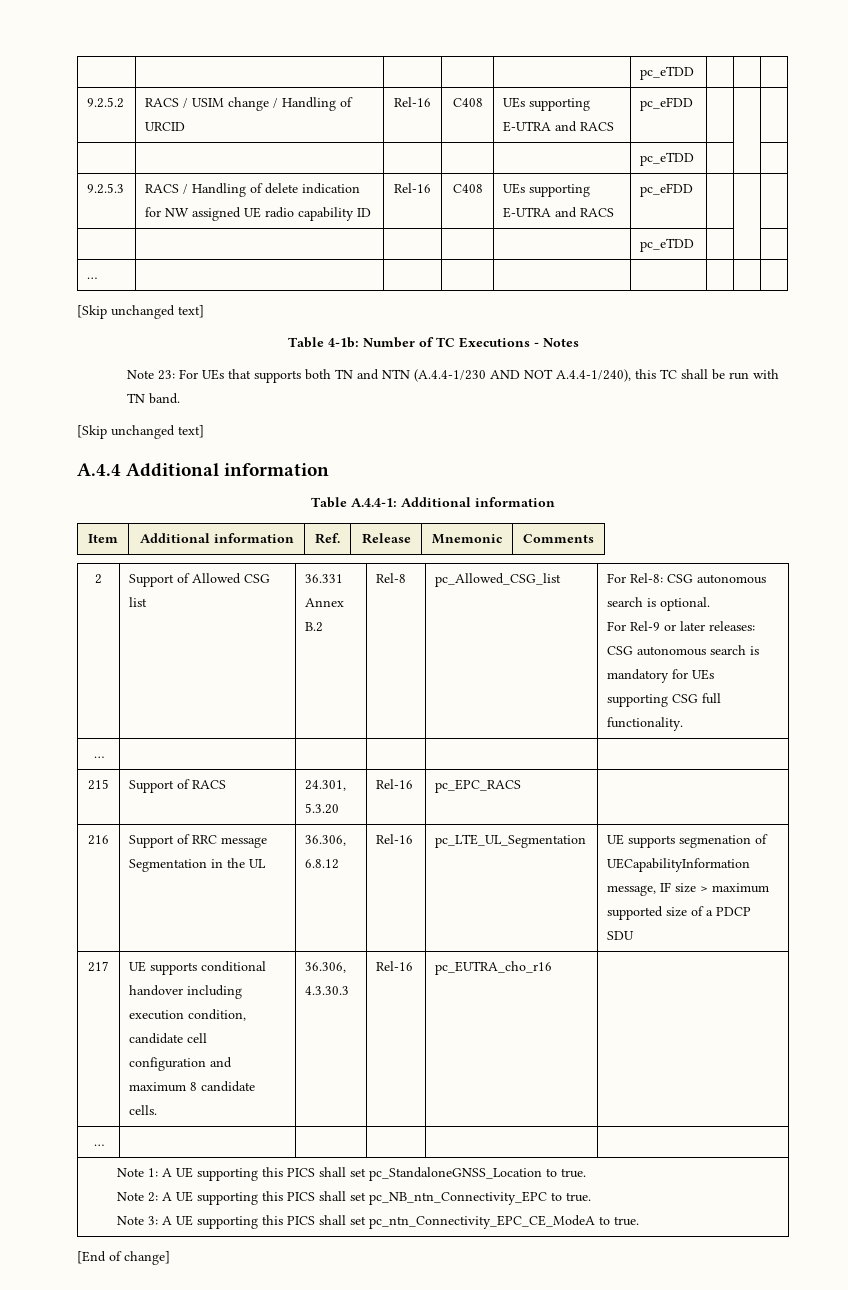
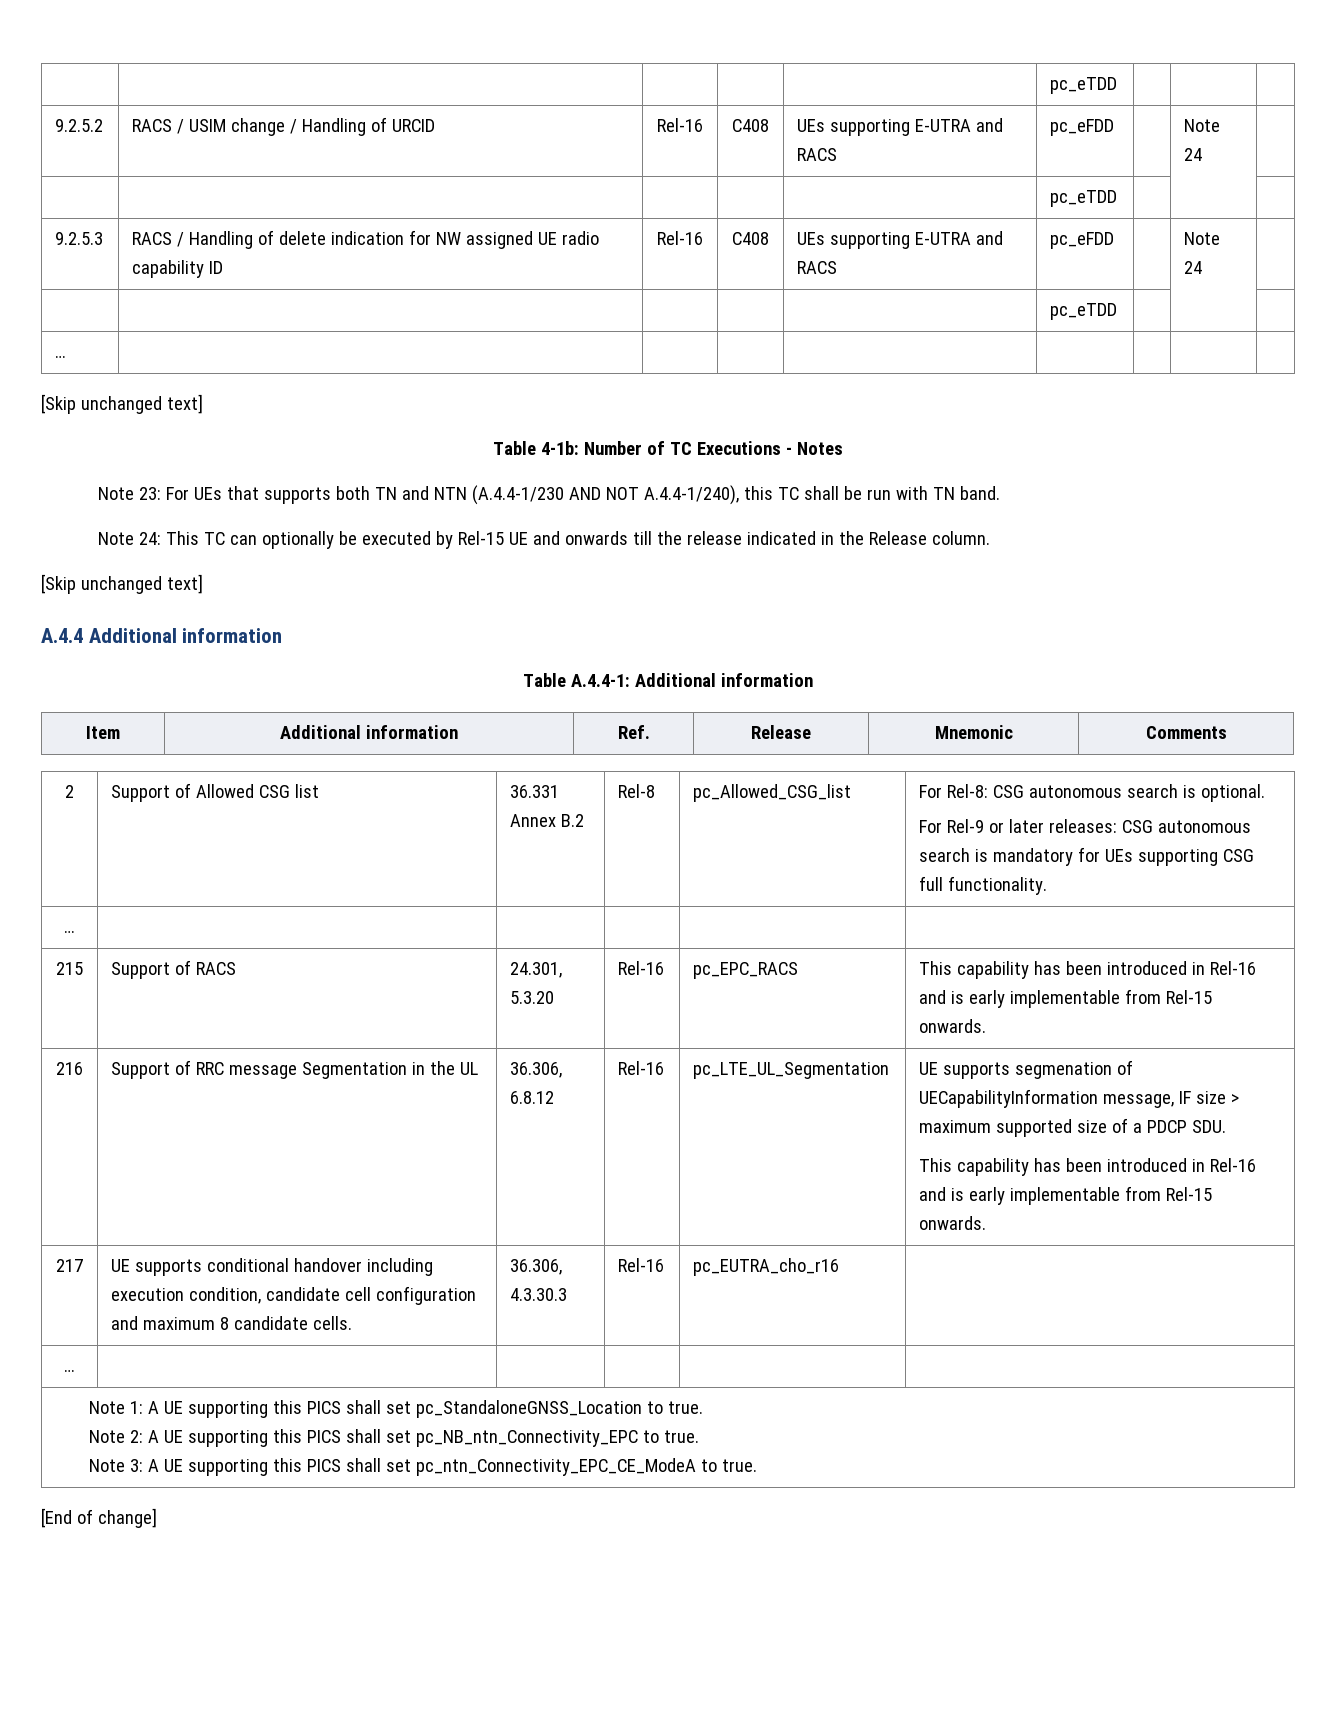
- 9.2.5.2 | RACS / USIM change / Handling of URCID | Rel-16 | C408 | UEs supporting E-UTRA and RACS | pc_eFDD | | |
+ 9.2.5.2 | RACS / USIM change / Handling of URCID | Rel-16 | C408 | UEs supporting E-UTRA and RACS | pc_eFDD | | Note 24 |
- 9.2.5.3 | RACS / Handling of delete indication for NW assigned UE radio capability ID | Rel-16 | C408 | UEs supporting E-UTRA and RACS | pc_eFDD | | |
+ 9.2.5.3 | RACS / Handling of delete indication for NW assigned UE radio capability ID | Rel-16 | C408 | UEs supporting E-UTRA and RACS | pc_eFDD | | Note 24 |
+ Note 24: This TC can optionally be executed by Rel-15 UE and onwards till the release indicated in the Release column.
- 215 | Support of RACS | 24.301, 5.3.20 | Rel-16 | pc_EPC_RACS |
+ 215 | Support of RACS | 24.301, 5.3.20 | Rel-16 | pc_EPC_RACS | This capability has been introduced in Rel-16 and is early implementable from Rel-15 onwards.
- UE supports segmenation of UECapabilityInformation message, IF size > maximum supported size of a PDCP SDU
+ UE supports segmenation of UECapabilityInformation message, IF size > maximum supported size of a PDCP SDU.
+ This capability has been introduced in Rel-16 and is early implementable from Rel-15 onwards.

